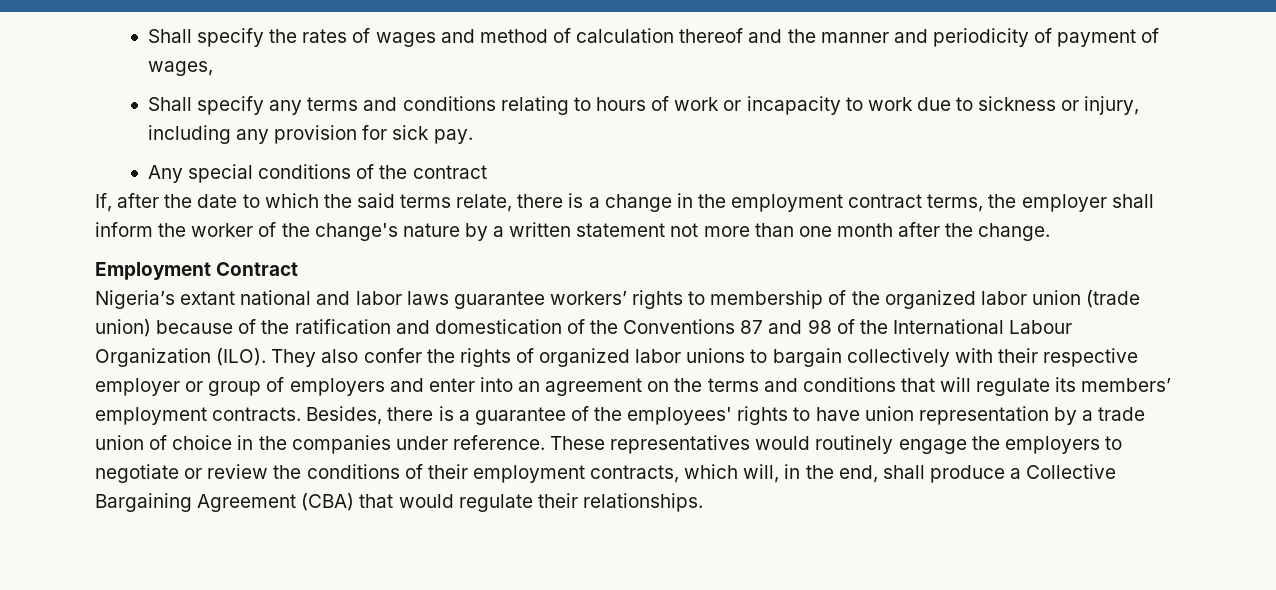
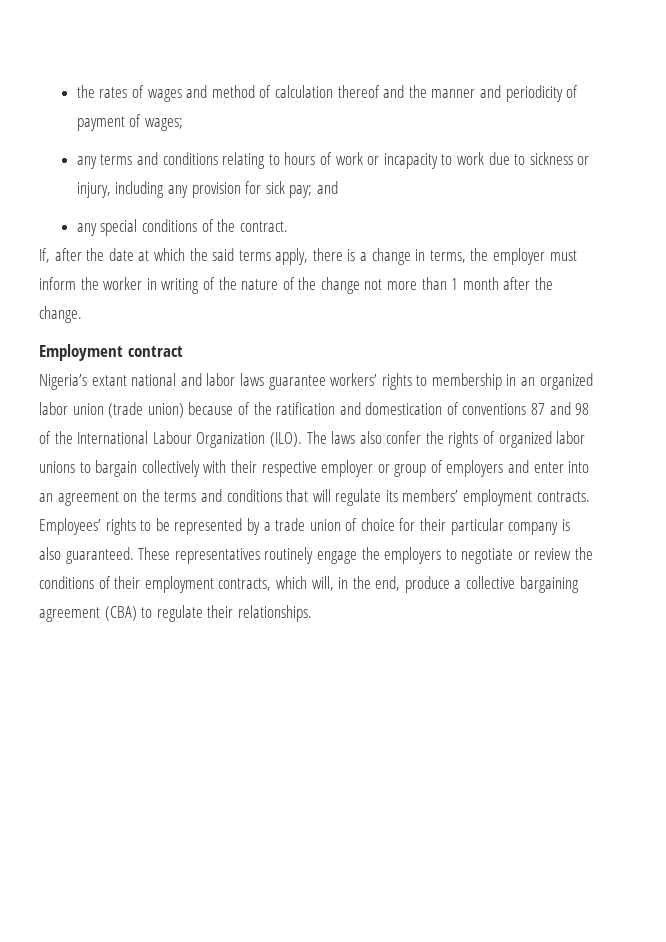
- Shall specify the rates of wages and method of calculation thereof and the manner and periodicity of payment of wages,
- Shall specify any terms and conditions relating to hours of work or incapacity to work due to sickness or injury, including any provision for sick pay.
- Any special conditions of the contract
+ the rates of wages and method of calculation thereof and the manner and periodicity of payment of wages;
+ any terms and conditions relating to hours of work or incapacity to work due to sickness or injury, including any provision for sick pay; and
+ any special conditions of the contract.
- If, after the date to which the said terms relate, there is a change in the employment contract terms, the employer shall inform the worker of the change's nature by a written statement not more than one month after the change.
+ If, after the date at which the said terms apply, there is a change in terms, the employer must inform the worker in writing of the nature of the change not more than 1 month after the change.
- Employment Contract
+ Employment contract
- Nigeria’s extant national and labor laws guarantee workers’ rights to membership of the organized labor union (trade union) because of the ratification and domestication of the Conventions 87 and 98 of the International Labour Organization (ILO).
+ Nigeria’s extant national and labor laws guarantee workers’ rights to membership in an organized labor union (trade union) because of the ratification and domestication of conventions 87 and 98 of the International Labour Organization (ILO).
- They also confer the rights of organized labor unions to bargain collectively with their respective employer or group of employers and enter into an agreement on the terms and conditions that will regulate its members’ employment contracts.
+ The laws also confer the rights of organized labor unions to bargain collectively with their respective employer or group of employers and enter into an agreement on the terms and conditions that will regulate its members’ employment contracts.
- Besides, there is a guarantee of the employees' rights to have union representation by a trade union of choice in the companies under reference.
+ Employees’ rights to be represented by a trade union of choice for their particular company is also guaranteed.
- These representatives would routinely engage the employers to negotiate or review the conditions of their employment contracts, which will, in the end, shall produce a Collective Bargaining Agreement (CBA) that would regulate their relationships.
+ These representatives routinely engage the employers to negotiate or review the conditions of their employment contracts, which will, in the end, produce a collective bargaining agreement (CBA) to regulate their relationships.

